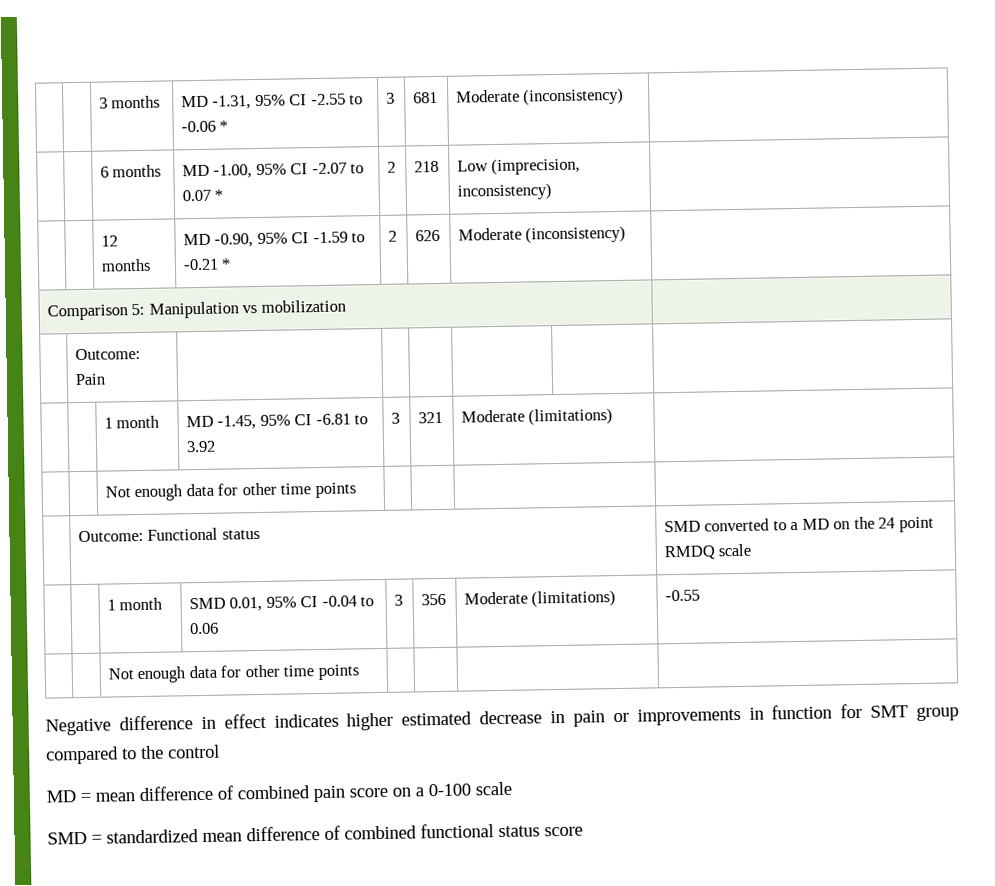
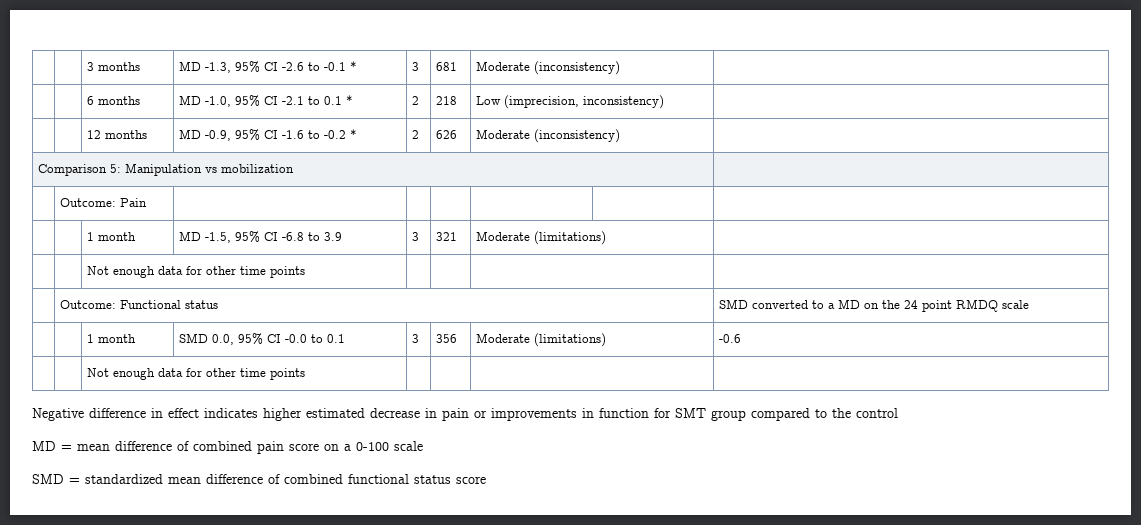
- | | 3 months | MD -1.31, 95% CI -2.55 to -0.06 * | 3 | 681 | Moderate (inconsistency) |
+ | | 3 months | MD -1.3, 95% CI -2.6 to -0.1 * | 3 | 681 | Moderate (inconsistency) |
- | | 6 months | MD -1.00, 95% CI -2.07 to 0.07 * | 2 | 218 | Low (imprecision, inconsistency) |
+ | | 6 months | MD -1.0, 95% CI -2.1 to 0.1 * | 2 | 218 | Low (imprecision, inconsistency) |
- | | 12 months | MD -0.90, 95% CI -1.59 to -0.21 * | 2 | 626 | Moderate (inconsistency) |
+ | | 12 months | MD -0.9, 95% CI -1.6 to -0.2 * | 2 | 626 | Moderate (inconsistency) |
- | | 1 month | MD -1.45, 95% CI -6.81 to 3.92 | 3 | 321 | Moderate (limitations) |
+ | | 1 month | MD -1.5, 95% CI -6.8 to 3.9 | 3 | 321 | Moderate (limitations) |
- | | 1 month | SMD 0.01, 95% CI -0.04 to 0.06 | 3 | 356 | Moderate (limitations) | -0.55
+ | | 1 month | SMD 0.0, 95% CI -0.0 to 0.1 | 3 | 356 | Moderate (limitations) | -0.6

